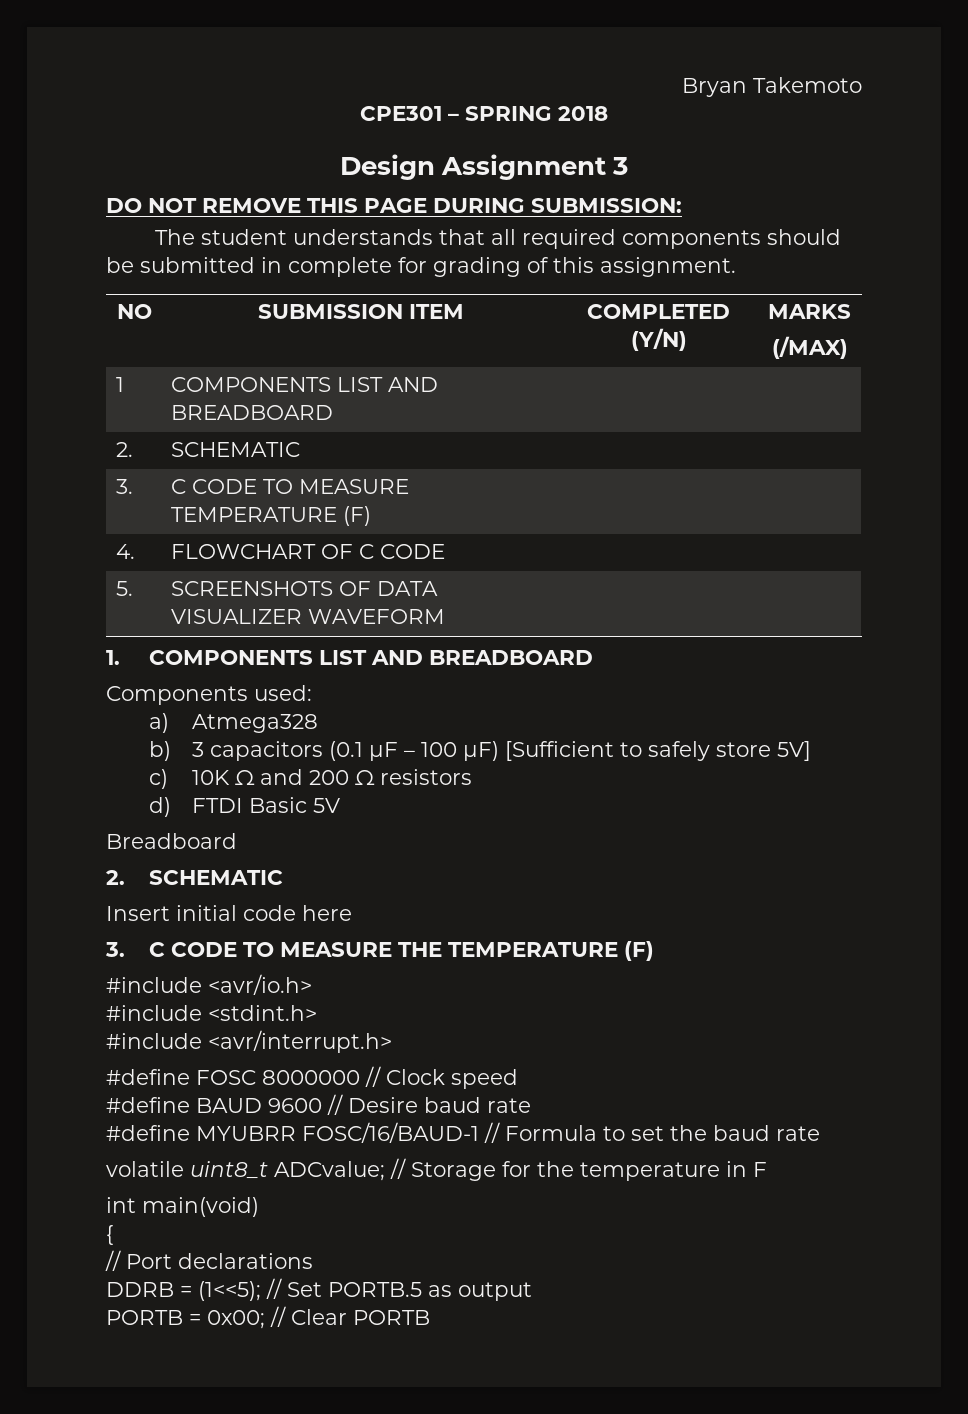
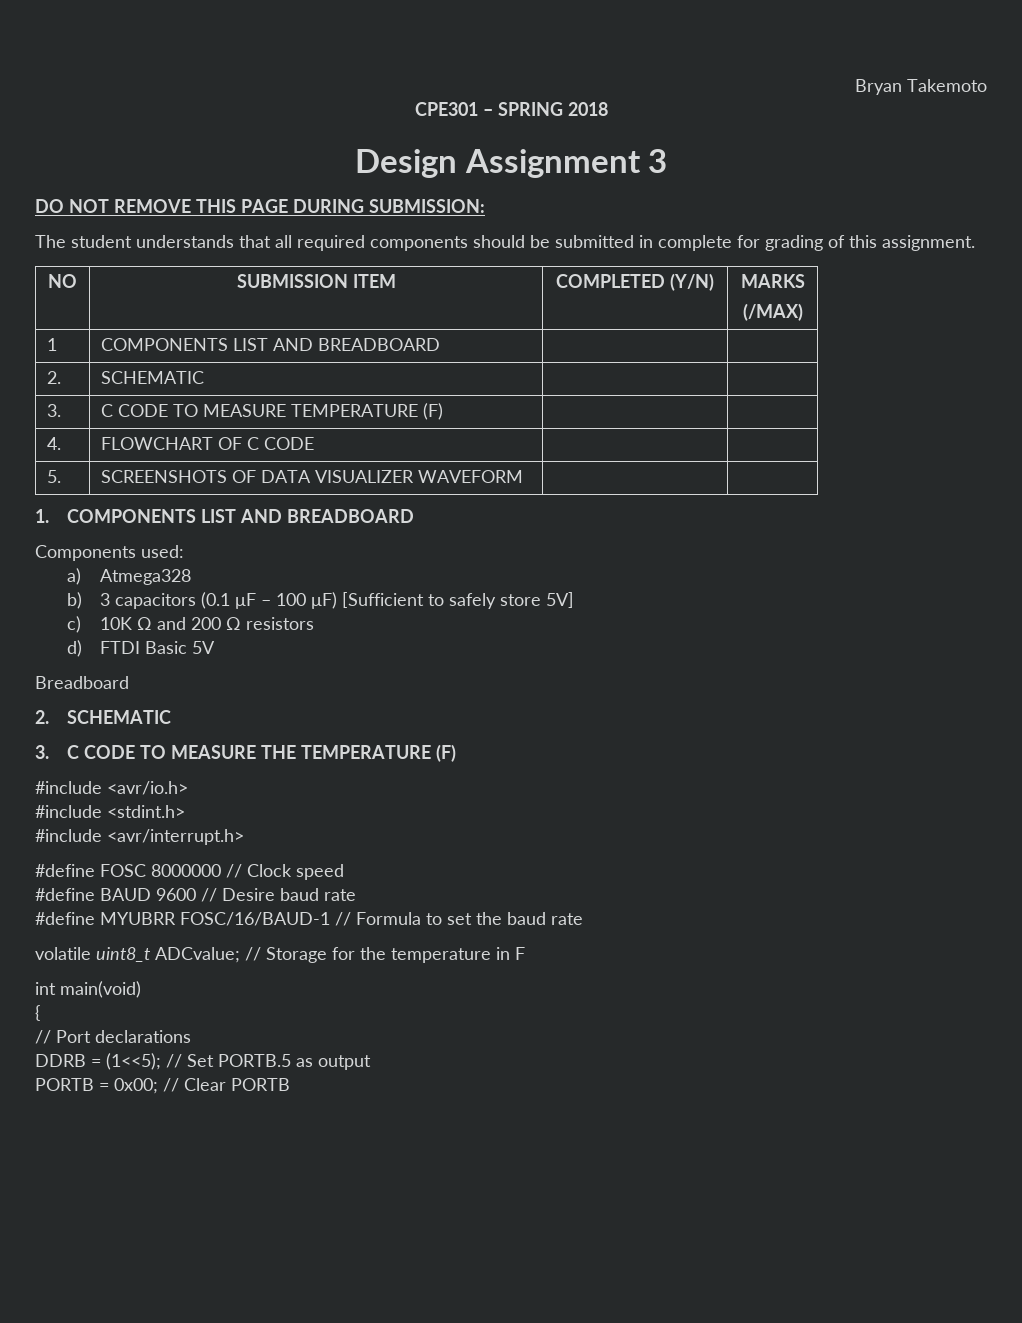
- Insert initial code here

